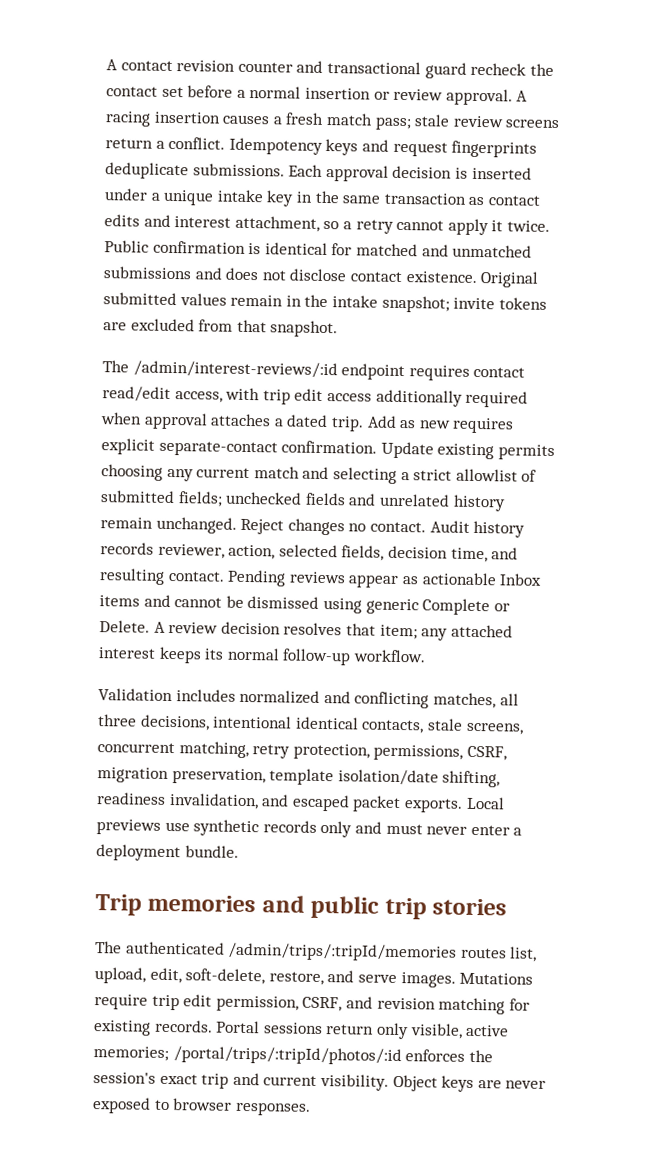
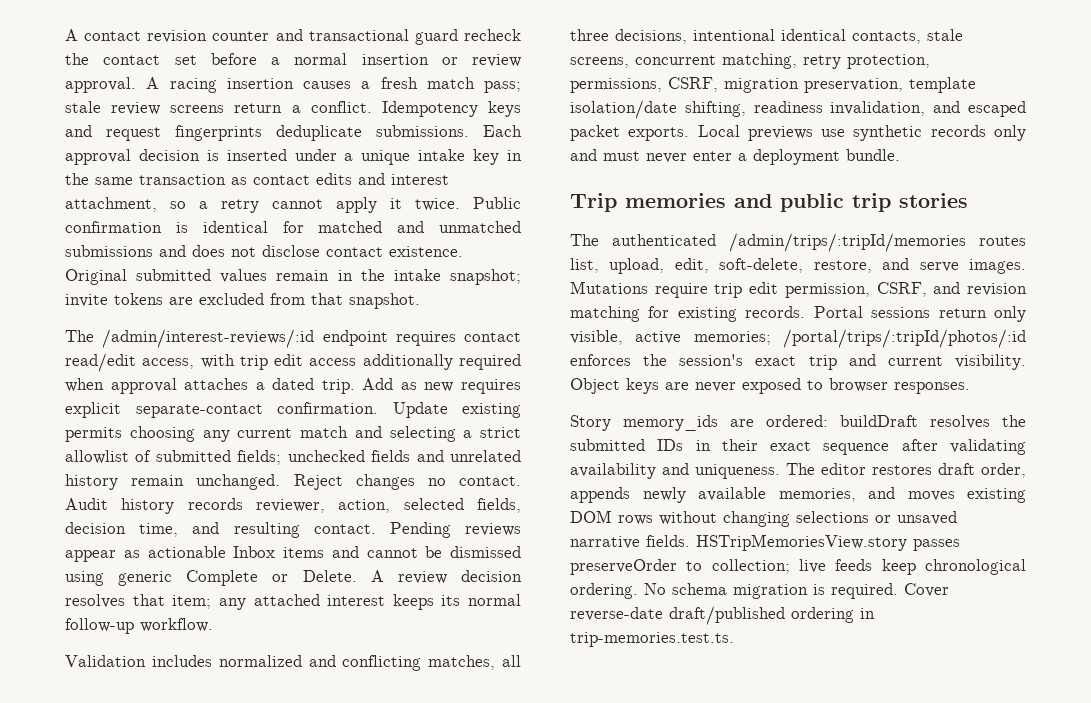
+ Story memory_ids are ordered: buildDraft resolves the submitted IDs in their exact sequence after validating availability and uniqueness. The editor restores draft order, appends newly available memories, and moves existing DOM rows without changing selections or unsaved narrative fields. HSTripMemoriesView.story passes preserveOrder to collection; live feeds keep chronological ordering. No schema migration is required. Cover reverse-date draft/published ordering in trip-memories.test.ts.

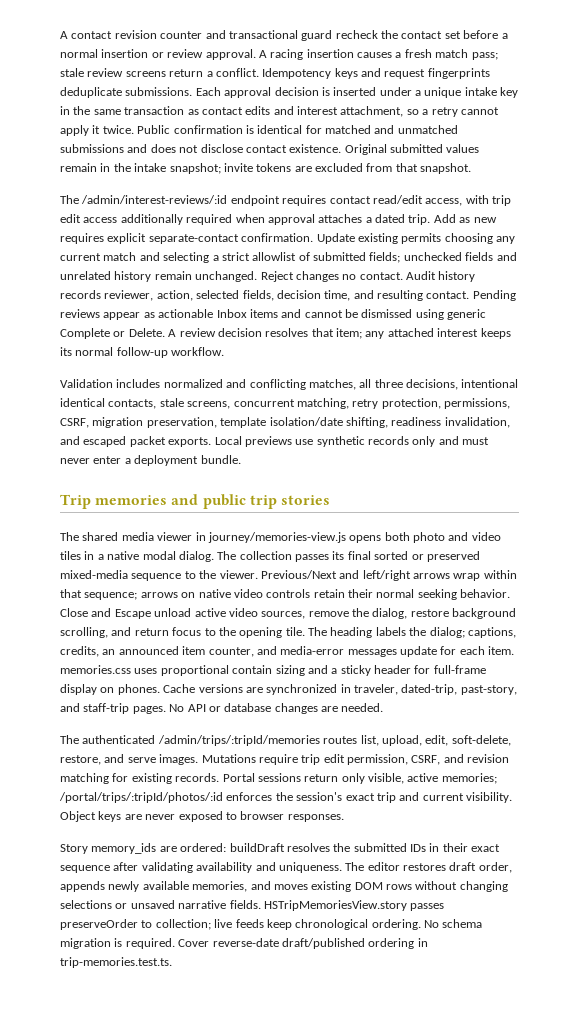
+ The shared media viewer in journey/memories-view.js opens both photo and video tiles in a native modal dialog. The collection passes its final sorted or preserved mixed-media sequence to the viewer. Previous/Next and left/right arrows wrap within that sequence; arrows on native video controls retain their normal seeking behavior. Close and Escape unload active video sources, remove the dialog, restore background scrolling, and return focus to the opening tile. The heading labels the dialog; captions, credits, an announced item counter, and media-error messages update for each item. memories.css uses proportional contain sizing and a sticky header for full-frame display on phones. Cache versions are synchronized in traveler, dated-trip, past-story, and staff-trip pages. No API or database changes are needed.

